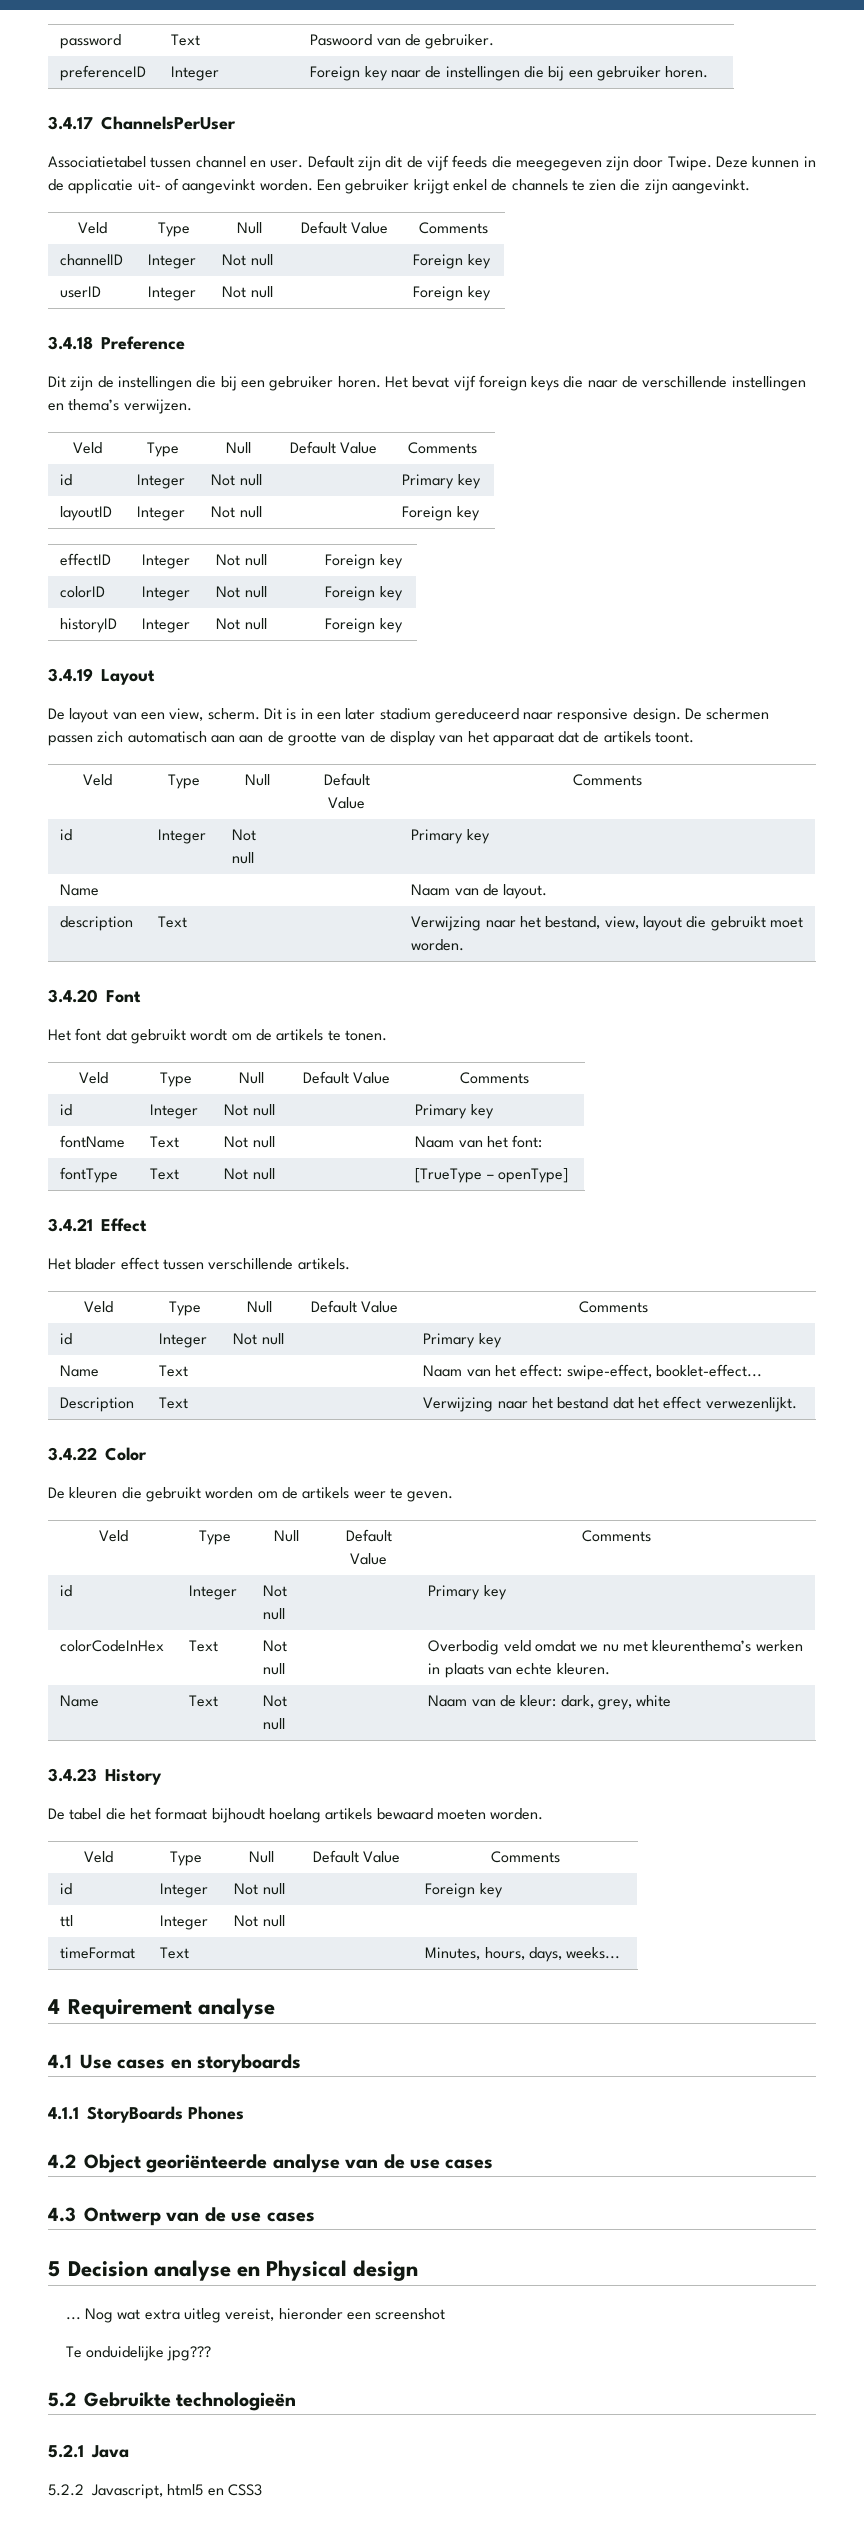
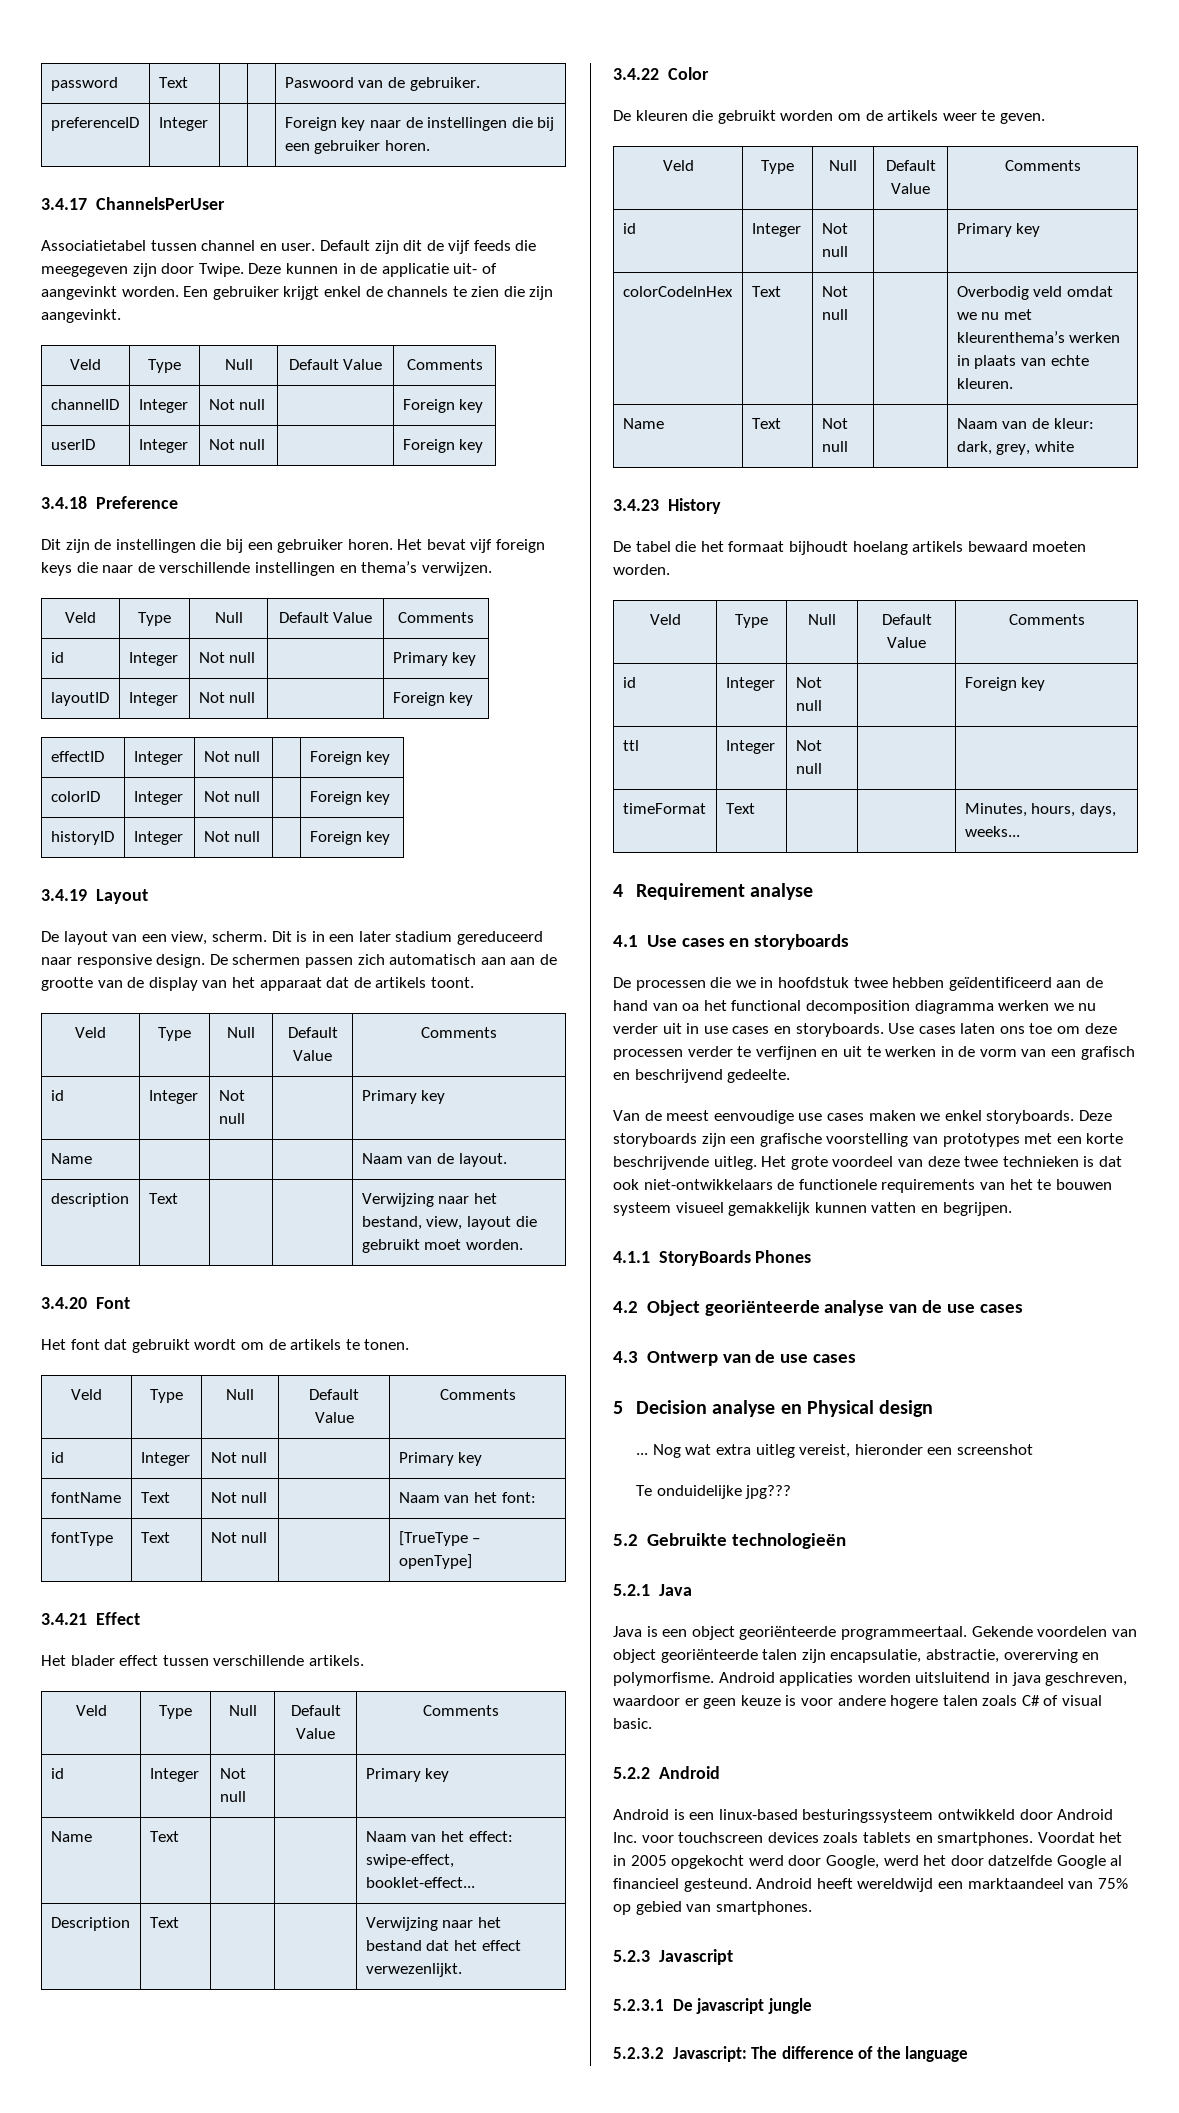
+ De processen die we in hoofdstuk twee hebben geïdentificeerd aan de hand van oa het functional decomposition diagramma werken we nu verder uit in use cases en storyboards. Use cases laten ons toe om deze processen verder te verfijnen en uit te werken in de vorm van een grafisch en beschrijvend gedeelte.
+ Van de meest eenvoudige use cases maken we enkel storyboards. Deze storyboards zijn een grafische voorstelling van prototypes met een korte beschrijvende uitleg. Het grote voordeel van deze twee technieken is dat ook niet-ontwikkelaars de functionele requirements van het te bouwen systeem visueel gemakkelijk kunnen vatten en begrijpen.
- 5.2.2 Javascript, html5 en CSS3
+ Java is een object georiënteerde programmeertaal. Gekende voordelen van object georiënteerde talen zijn encapsulatie, abstractie, overerving en polymorfisme. Android applicaties worden uitsluitend in java geschreven, waardoor er geen keuze is voor andere hogere talen zoals C# of visual basic.
+ 5.2.2 Android
+ Android is een linux-based besturingssysteem ontwikkeld door Android Inc. voor touchscreen devices zoals tablets en smartphones. Voordat het in 2005 opgekocht werd door Google, werd het door datzelfde Google al financieel gesteund. Android heeft wereldwijd een marktaandeel van 75% op gebied van smartphones.
+ 5.2.3 Javascript
+ 5.2.3.1 De javascript jungle
+ 5.2.3.2 Javascript: The difference of the language

